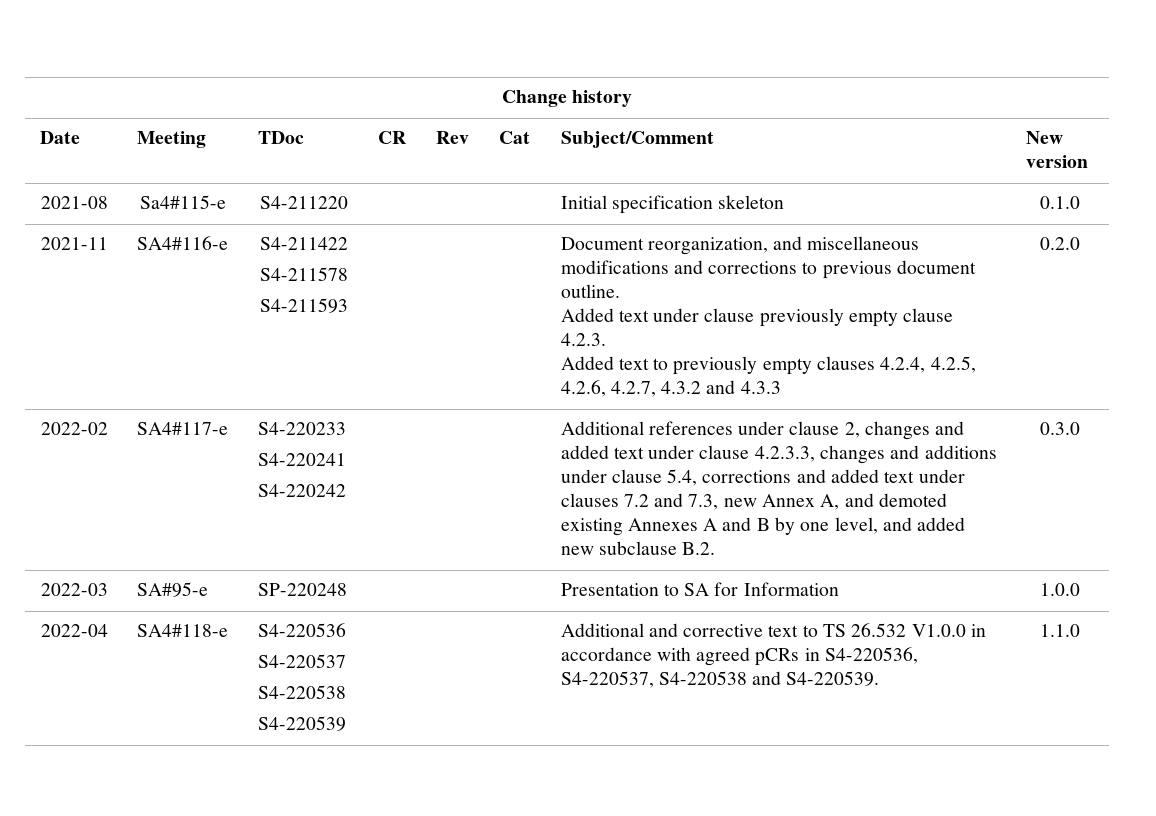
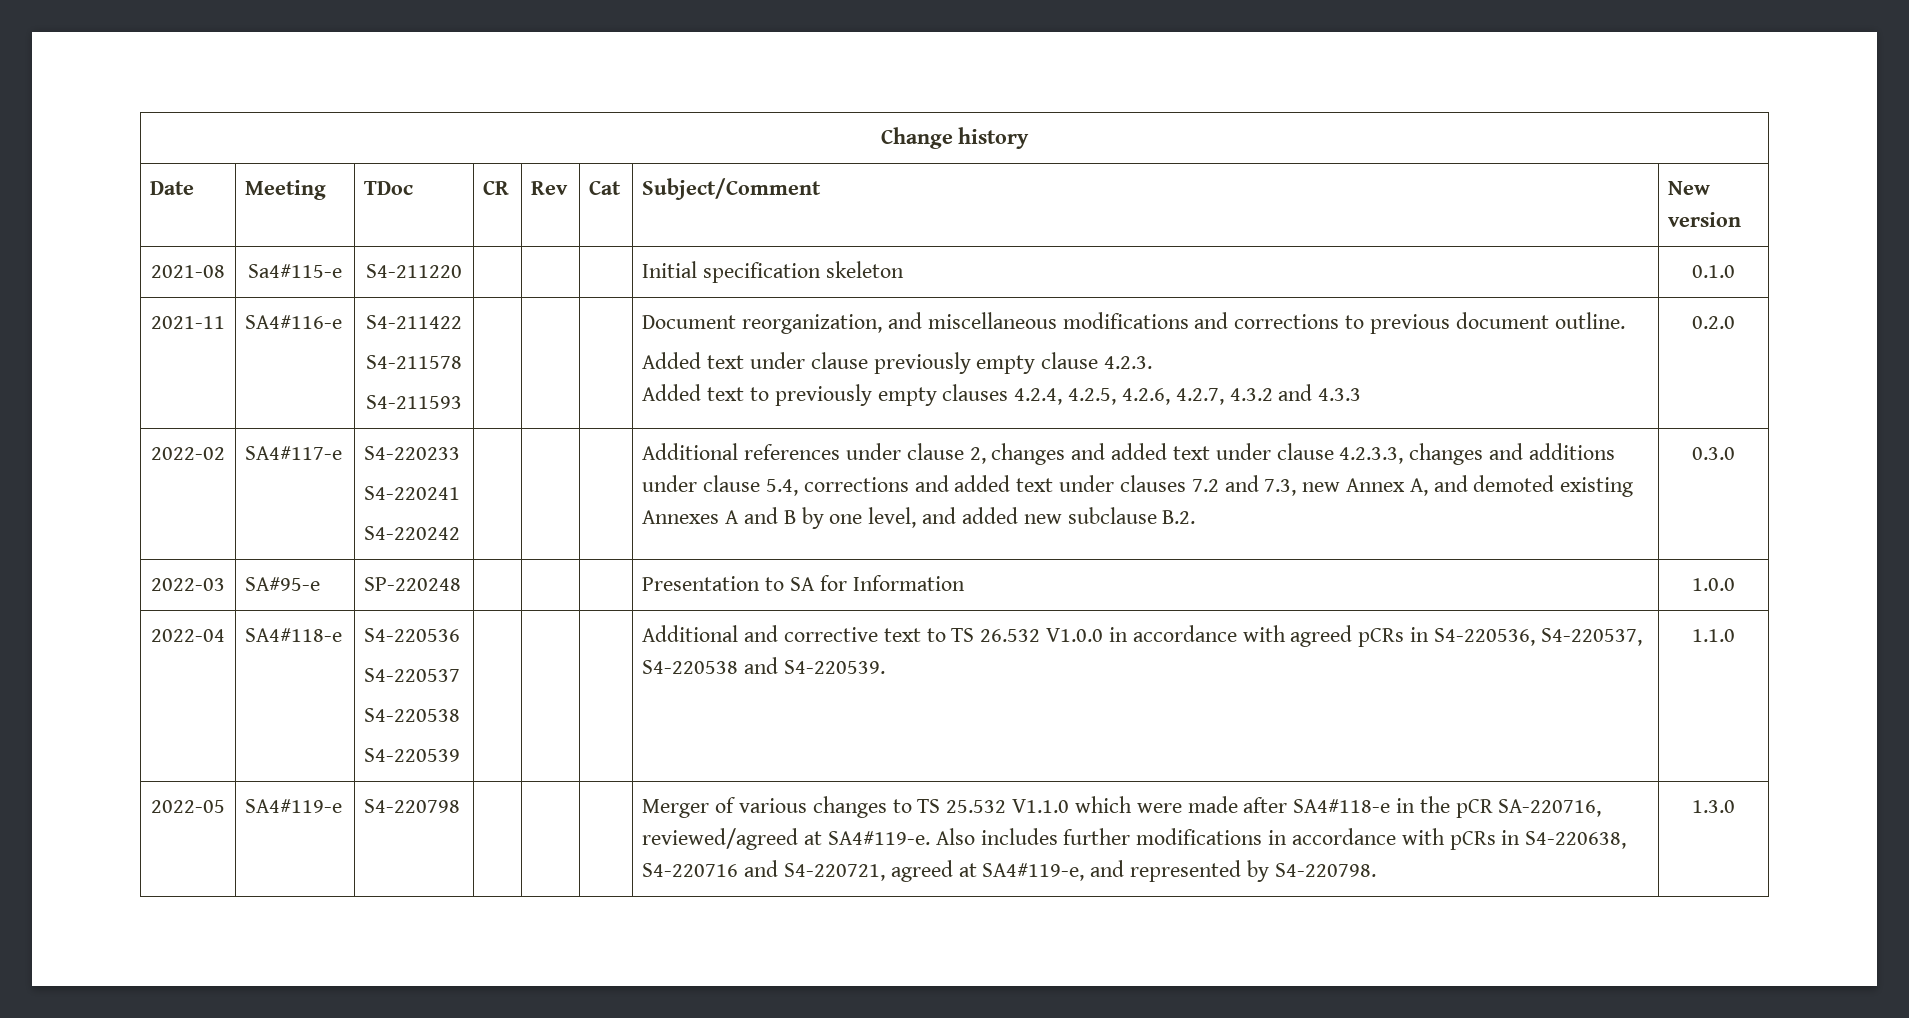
+ 2022-05 | SA4#119-e | S4-220798 | | | | Merger of various changes to TS 25.532 V1.1.0 which were made after SA4#118-e in the pCR SA-220716, reviewed/agreed at SA4#119-e. Also includes further modifications in accordance with pCRs in S4-220638, S4-220716 and S4-220721, agreed at SA4#119-e, and represented by S4-220798. | 1.3.0

